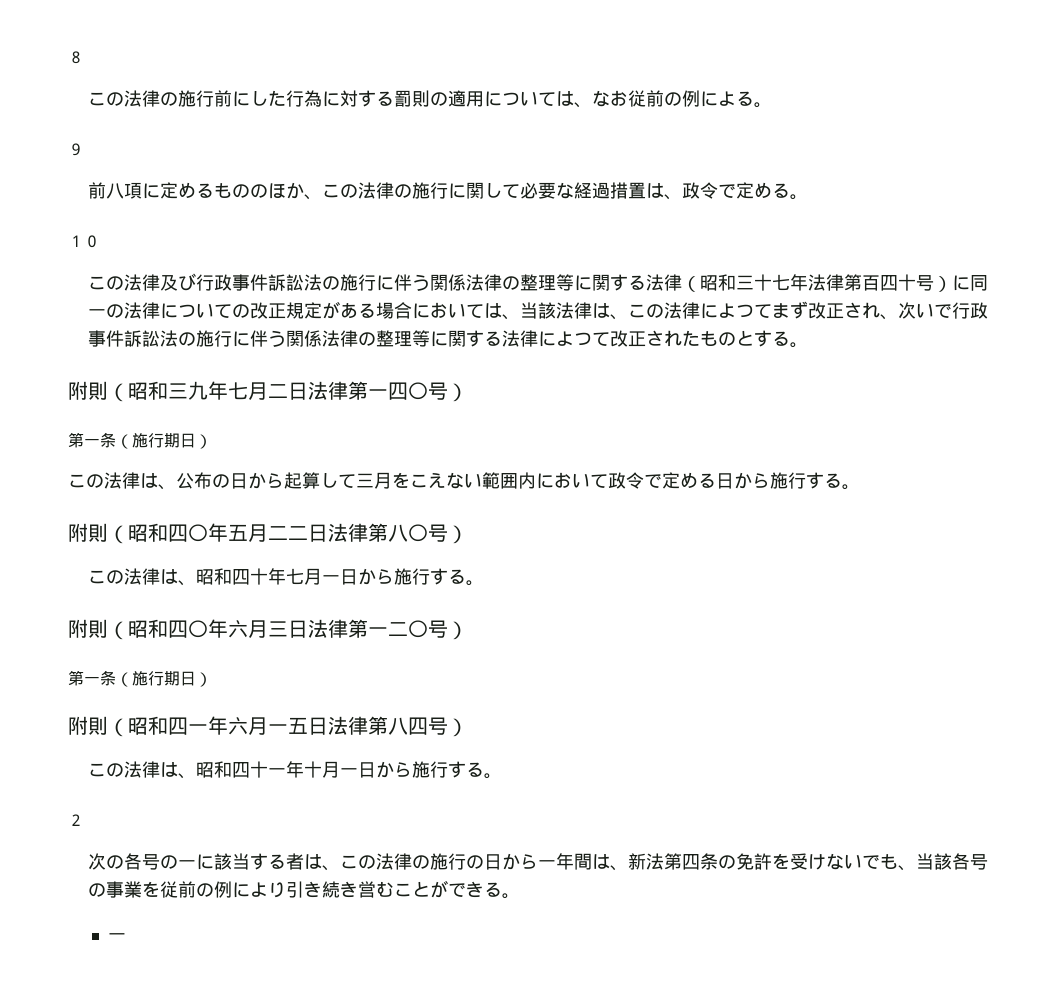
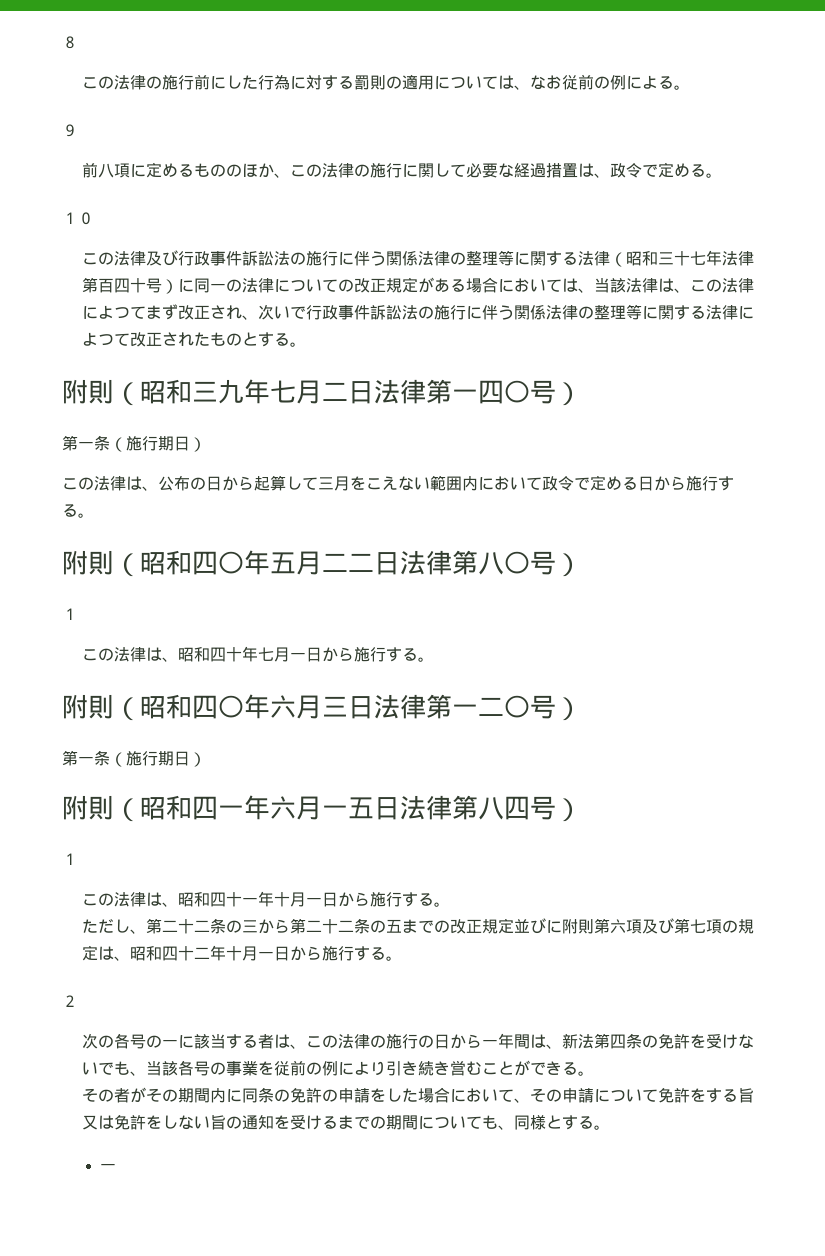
  附則（昭和四〇年五月二二日法律第八〇号）
+ １
  附則（昭和四一年六月一五日法律第八四号）
+ １
+ ただし、第二十二条の三から第二十二条の五までの改正規定並びに附則第六項及び第七項の規定は、昭和四十二年十月一日から施行する。
+ その者がその期間内に同条の免許の申請をした場合において、その申請について免許をする旨又は免許をしない旨の通知を受けるまでの期間についても、同様とする。

